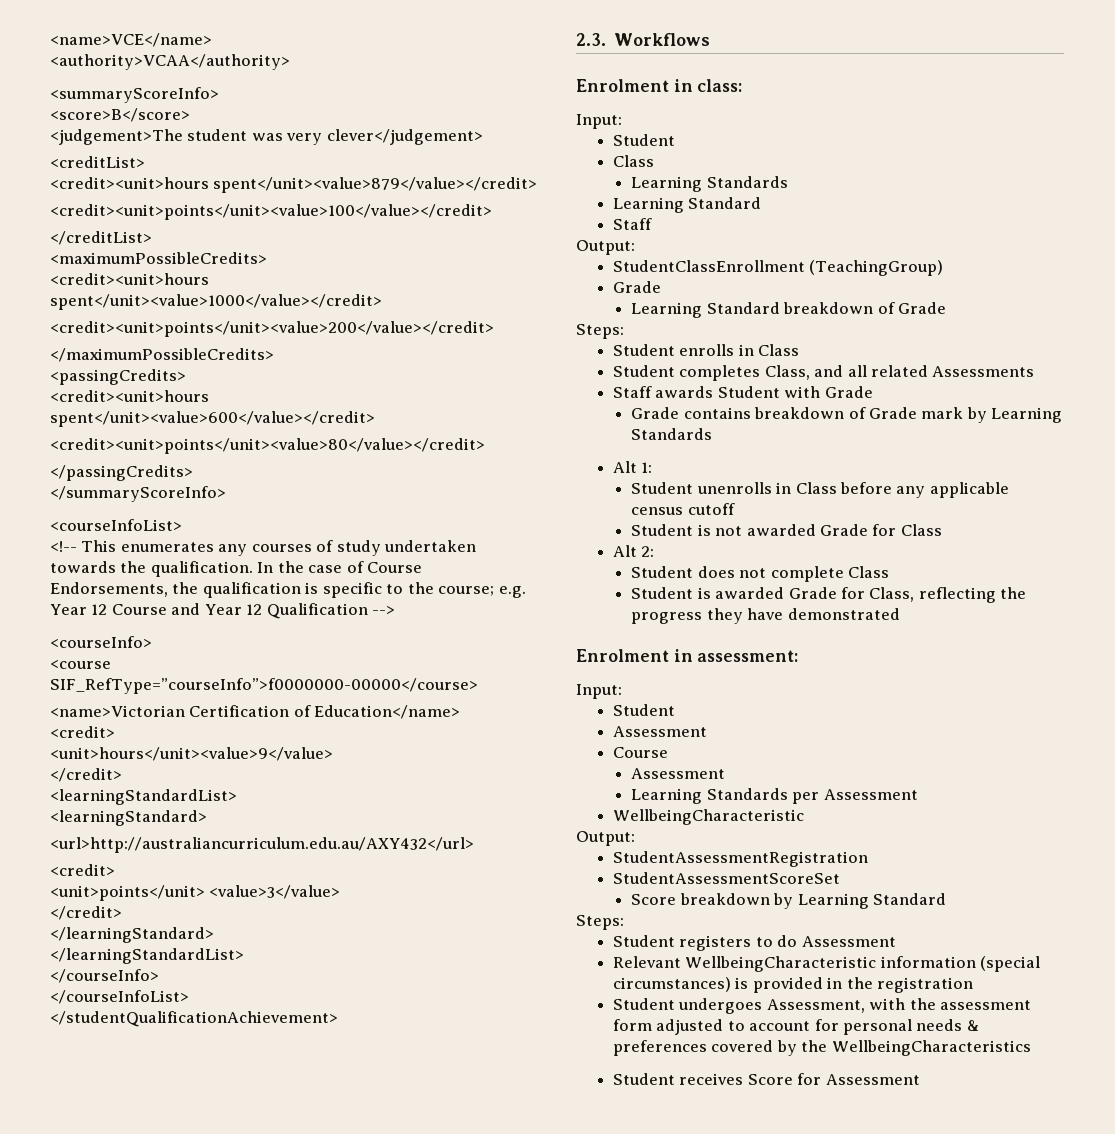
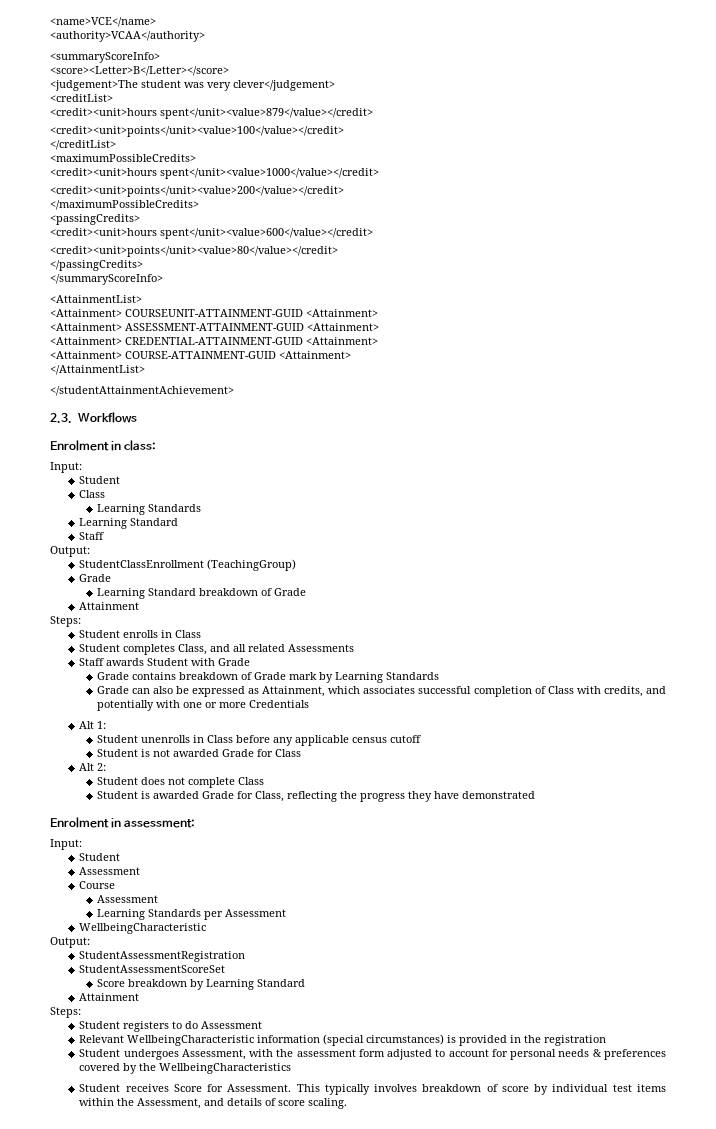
- <score>B</score>
+ <score><Letter>B</Letter></score>
- <courseInfoList>
- <!-- This enumerates any courses of study undertaken towards the qualification. In the case of Course Endorsements, the qualification is specific to the course; e.g. Year 12 Course and Year 12 Qualification -->
- <courseInfo>
- <course SIF_RefType=”courseInfo”>f0000000-00000</course>
- <name>Victorian Certification of Education</name>
- <credit>
- <unit>hours</unit><value>9</value>
- </credit>
- <learningStandardList>
- <learningStandard>
- <url>http://australiancurriculum.edu.au/AXY432</url>
- <credit>
- <unit>points</unit> <value>3</value>
- </credit>
- </learningStandard>
- </learningStandardList>
- </courseInfo>
- </courseInfoList>
- </studentQualificationAchievement>
+ <AttainmentList>
+ <Attainment> COURSEUNIT-ATTAINMENT-GUID <Attainment>
+ <Attainment> ASSESSMENT-ATTAINMENT-GUID <Attainment>
+ <Attainment> CREDENTIAL-ATTAINMENT-GUID <Attainment>
+ <Attainment> COURSE-ATTAINMENT-GUID <Attainment>
+ </AttainmentList>
+ </studentAttainmentAchievement>
  Learning Standard breakdown of Grade
+ Attainment
+ Grade can also be expressed as Attainment, which associates successful completion of Class with credits, and potentially with one or more Credentials
  Score breakdown by Learning Standard
+ Attainment
- Student receives Score for Assessment
+ Student receives Score for Assessment. This typically involves breakdown of score by individual test items within the Assessment, and details of score scaling.

